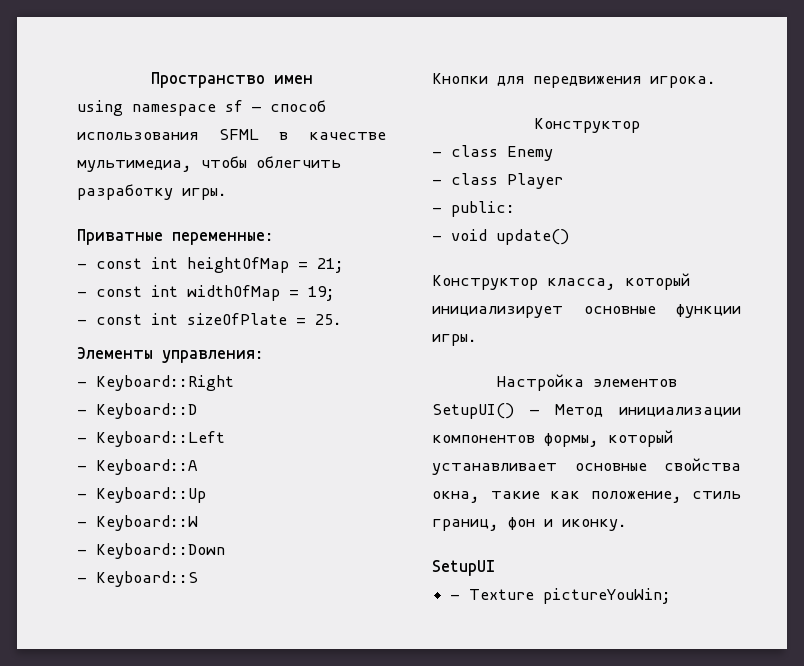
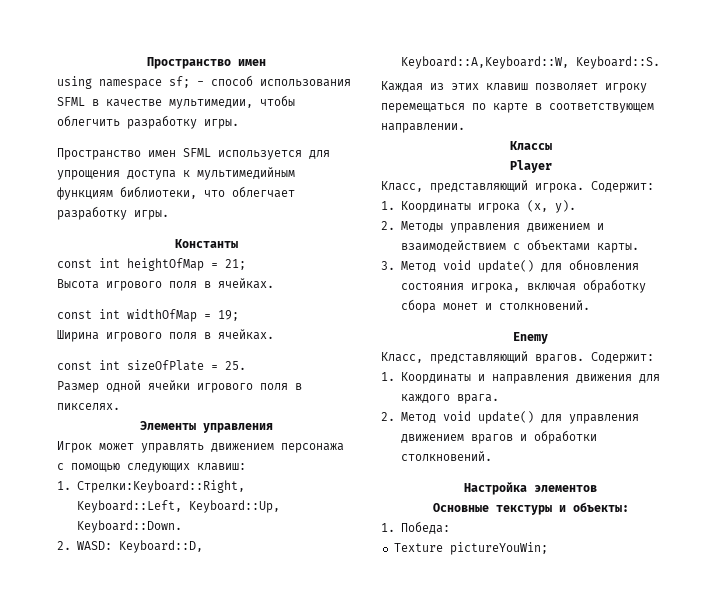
- using namespace sf — способ использования SFML в качестве мультимедиа, чтобы облегчить разработку игры.
+ using namespace sf; - способ использования SFML в качестве мультимедии, чтобы облегчить разработку игры.
- Приватные переменные:
- - const int heightOfMap = 21;
+ Пространство имен SFML используется для упрощения доступа к мультимедийным функциям библиотеки, что облегчает разработку игры.
+ Константы
+ const int heightOfMap = 21;
- - const int widthOfMap = 19;
+ Высота игрового поля в ячейках.
+ const int widthOfMap = 19;
- - const int sizeOfPlate = 25.
+ Ширина игрового поля в ячейках.
+ const int sizeOfPlate = 25.
- Элементы управления:
- - Keyboard::Right
- - Keyboard::D
- - Keyboard::Left
- - Keyboard::A
- - Keyboard::Up
- - Keyboard::W
- - Keyboard::Down
- - Keyboard::S
- Кнопки для передвижения игрока.
- Конструктор
- - class Enemy
- - class Player
- - public:
- - void update()
- Конструктор класса, который инициализирует основные функции игры.
+ Размер одной ячейки игрового поля в пикселях.
+ Элементы управления
+ Игрок может управлять движением персонажа с помощью следующих клавиш:
+ 1. Стрелки:Keyboard::Right, Keyboard::Left, Keyboard::Up, Keyboard::Down.
+ 2. WASD: Keyboard::D, Keyboard::A,Keyboard::W, Keyboard::S.
+ Каждая из этих клавиш позволяет игроку перемещаться по карте в соответствующем направлении.
+ Классы
+ Player
+ Класс, представляющий игрока. Содержит:
+ 1. Координаты игрока (x, y).
+ 2. Методы управления движением и взаимодействием с объектами карты.
+ 3. Метод void update() для обновления состояния игрока, включая обработку сбора монет и столкновений.
+ Enemy
+ Класс, представляющий врагов. Содержит:
+ 1. Координаты и направления движения для каждого врага.
+ 2. Метод void update() для управления движением врагов и обработки столкновений.
  Настройка элементов
- SetupUI() — Метод инициализации компонентов формы, который устанавливает основные свойства окна, такие как положение, стиль границ, фон и иконку.
- SetupUI
- - Texture pictureYouWin;
+ Основные текстуры и объекты:
+ 1. Победа:
+ Texture pictureYouWin;

